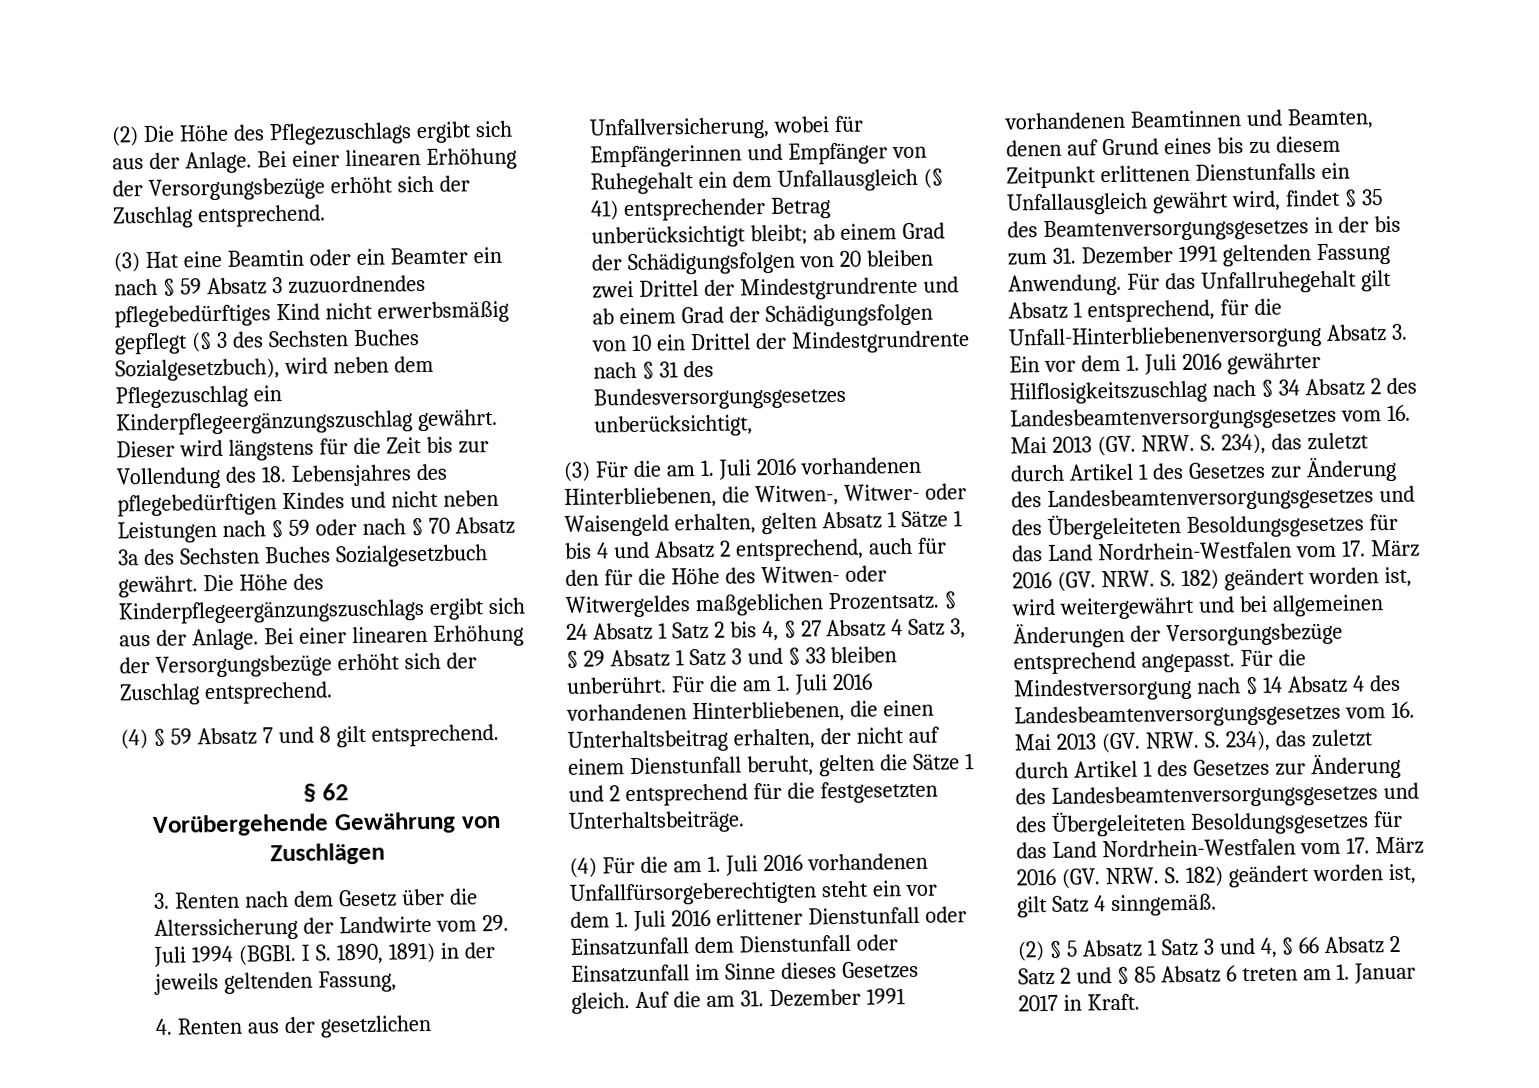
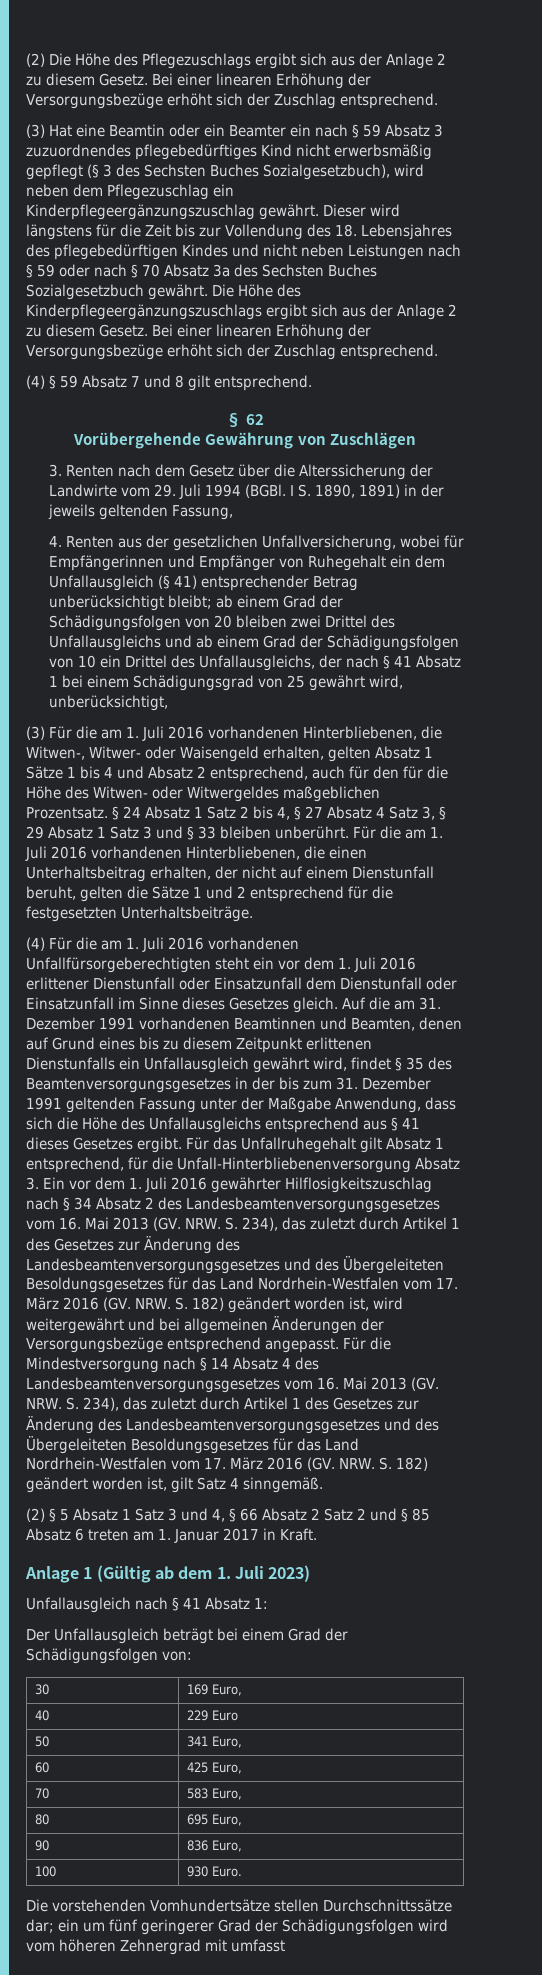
- (2) Die Höhe des Pflegezuschlags ergibt sich aus der Anlage.
+ (2) Die Höhe des Pflegezuschlags ergibt sich aus der Anlage 2 zu diesem Gesetz.
- Die Höhe des Kinderpflegeergänzungszuschlags ergibt sich aus der Anlage.
+ Die Höhe des Kinderpflegeergänzungszuschlags ergibt sich aus der Anlage 2 zu diesem Gesetz.
- 4. Renten aus der gesetzlichen Unfallversicherung, wobei für Empfängerinnen und Empfänger von Ruhegehalt ein dem Unfallausgleich (§ 41) entsprechender Betrag unberücksichtigt bleibt; ab einem Grad der Schädigungsfolgen von 20 bleiben zwei Drittel der Mindestgrundrente und ab einem Grad der Schädigungsfolgen von 10 ein Drittel der Mindestgrundrente nach § 31 des Bundesversorgungsgesetzes unberücksichtigt,
+ 4. Renten aus der gesetzlichen Unfallversicherung, wobei für Empfängerinnen und Empfänger von Ruhegehalt ein dem Unfallausgleich (§ 41) entsprechender Betrag unberücksichtigt bleibt; ab einem Grad der Schädigungsfolgen von 20 bleiben zwei Drittel des Unfallausgleichs und ab einem Grad der Schädigungsfolgen von 10 ein Drittel des Unfallausgleichs, der nach § 41 Absatz 1 bei einem Schädigungsgrad von 25 gewährt wird, unberücksichtigt,
- Auf die am 31. Dezember 1991 vorhandenen Beamtinnen und Beamten, denen auf Grund eines bis zu diesem Zeitpunkt erlittenen Dienstunfalls ein Unfallausgleich gewährt wird, findet § 35 des Beamtenversorgungsgesetzes in der bis zum 31. Dezember 1991 geltenden Fassung Anwendung.
+ Auf die am 31. Dezember 1991 vorhandenen Beamtinnen und Beamten, denen auf Grund eines bis zu diesem Zeitpunkt erlittenen Dienstunfalls ein Unfallausgleich gewährt wird, findet § 35 des Beamtenversorgungsgesetzes in der bis zum 31. Dezember 1991 geltenden Fassung unter der Maßgabe Anwendung, dass sich die Höhe des Unfallausgleichs entsprechend aus § 41 dieses Gesetzes ergibt.
+ Anlage 1 (Gültig ab dem 1. Juli 2023)
+ Unfallausgleich nach § 41 Absatz 1:
+ Der Unfallausgleich beträgt bei einem Grad der Schädigungsfolgen von:
+ 30 | 169 Euro,
+ 40 | 229 Euro
+ 50 | 341 Euro,
+ 60 | 425 Euro,
+ 70 | 583 Euro,
+ 80 | 695 Euro,
+ 90 | 836 Euro,
+ 100 | 930 Euro.
+ Die vorstehenden Vomhundertsätze stellen Durchschnittssätze dar; ein um fünf geringerer Grad der Schädigungsfolgen wird vom höheren Zehnergrad mit umfasst

